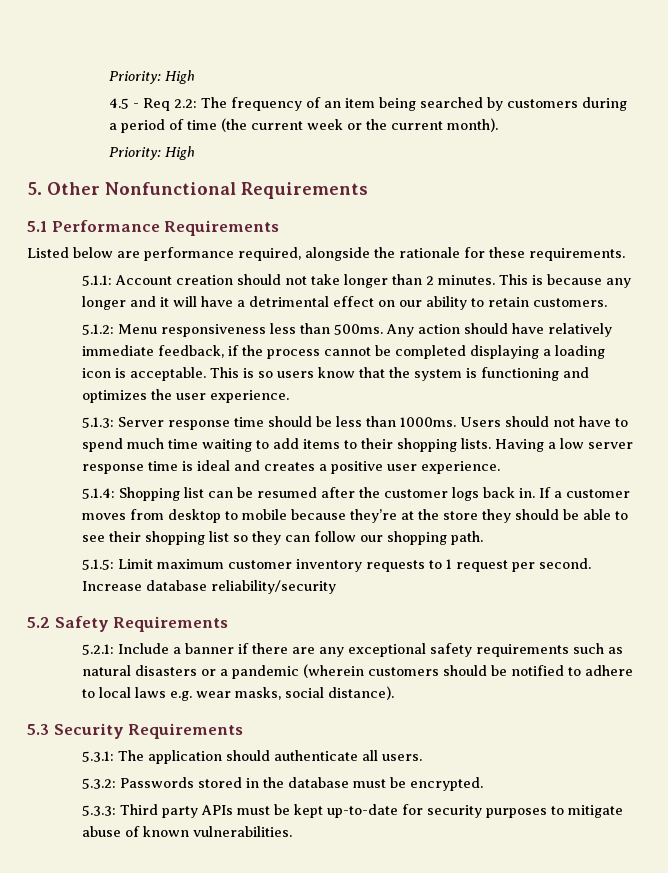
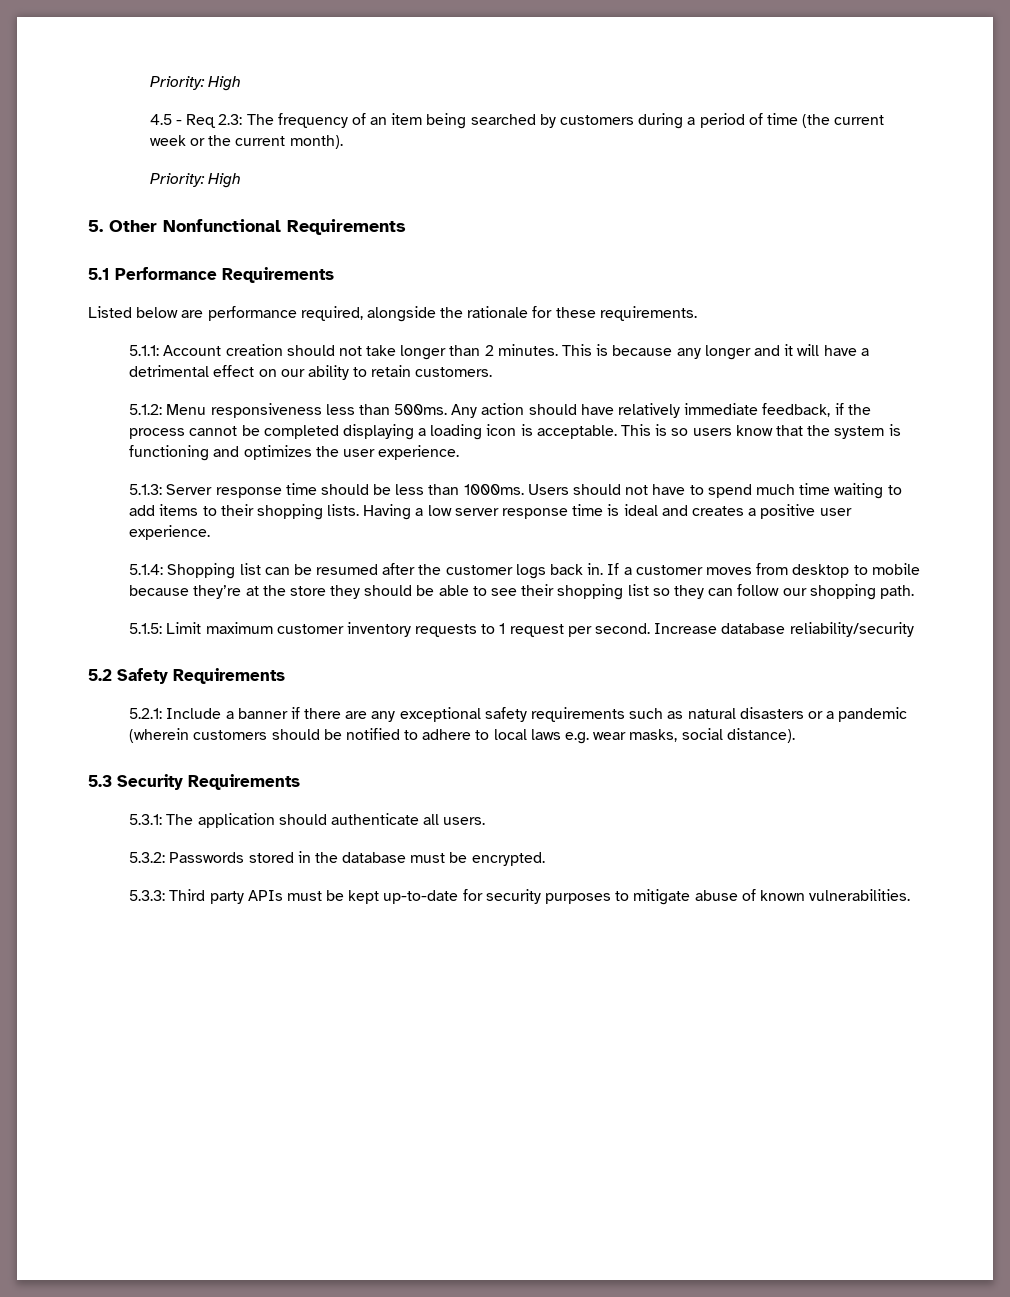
- 4.5 - Req 2.2: The frequency of an item being searched by customers during a period of time (the current week or the current month).
+ 4.5 - Req 2.3: The frequency of an item being searched by customers during a period of time (the current week or the current month).

